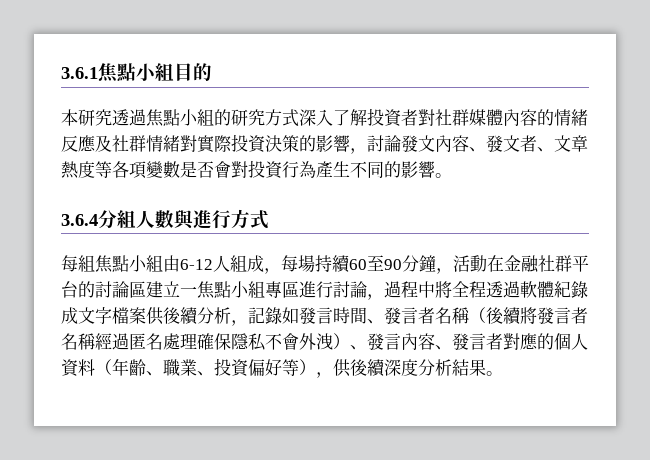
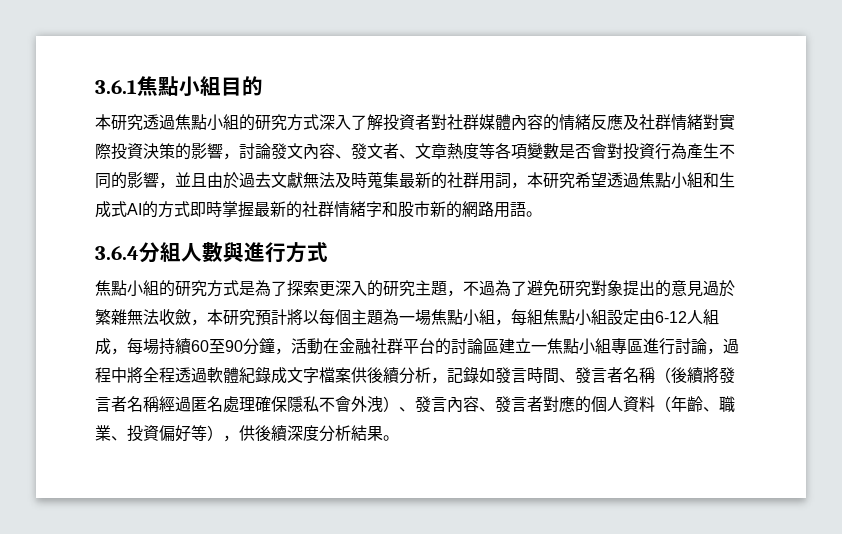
- 本研究透過焦點小組的研究方式深入了解投資者對社群媒體內容的情緒反應及社群情緒對實際投資決策的影響，討論發文內容、發文者、文章熱度等各項變數是否會對投資行為產生不同的影響。
+ 本研究透過焦點小組的研究方式深入了解投資者對社群媒體內容的情緒反應及社群情緒對實際投資決策的影響，討論發文內容、發文者、文章熱度等各項變數是否會對投資行為產生不同的影響，並且由於過去文獻無法及時蒐集最新的社群用詞，本研究希望透過焦點小組和生成式AI的方式即時掌握最新的社群情緒字和股市新的網路用語。
- 每組焦點小組由6-12人組成，每場持續60至90分鐘，活動在金融社群平台的討論區建立一焦點小組專區進行討論，過程中將全程透過軟體紀錄成文字檔案供後續分析，記錄如發言時間、發言者名稱（後續將發言者名稱經過匿名處理確保隱私不會外洩）、發言內容、發言者對應的個人資料（年齡、職業、投資偏好等），供後續深度分析結果。
+ 焦點小組的研究方式是為了探索更深入的研究主題，不過為了避免研究對象提出的意見過於繁雜無法收斂，本研究預計將以每個主題為一場焦點小組，每組焦點小組設定由6-12人組成，每場持續60至90分鐘，活動在金融社群平台的討論區建立一焦點小組專區進行討論，過程中將全程透過軟體紀錄成文字檔案供後續分析，記錄如發言時間、發言者名稱（後續將發言者名稱經過匿名處理確保隱私不會外洩）、發言內容、發言者對應的個人資料（年齡、職業、投資偏好等），供後續深度分析結果。

